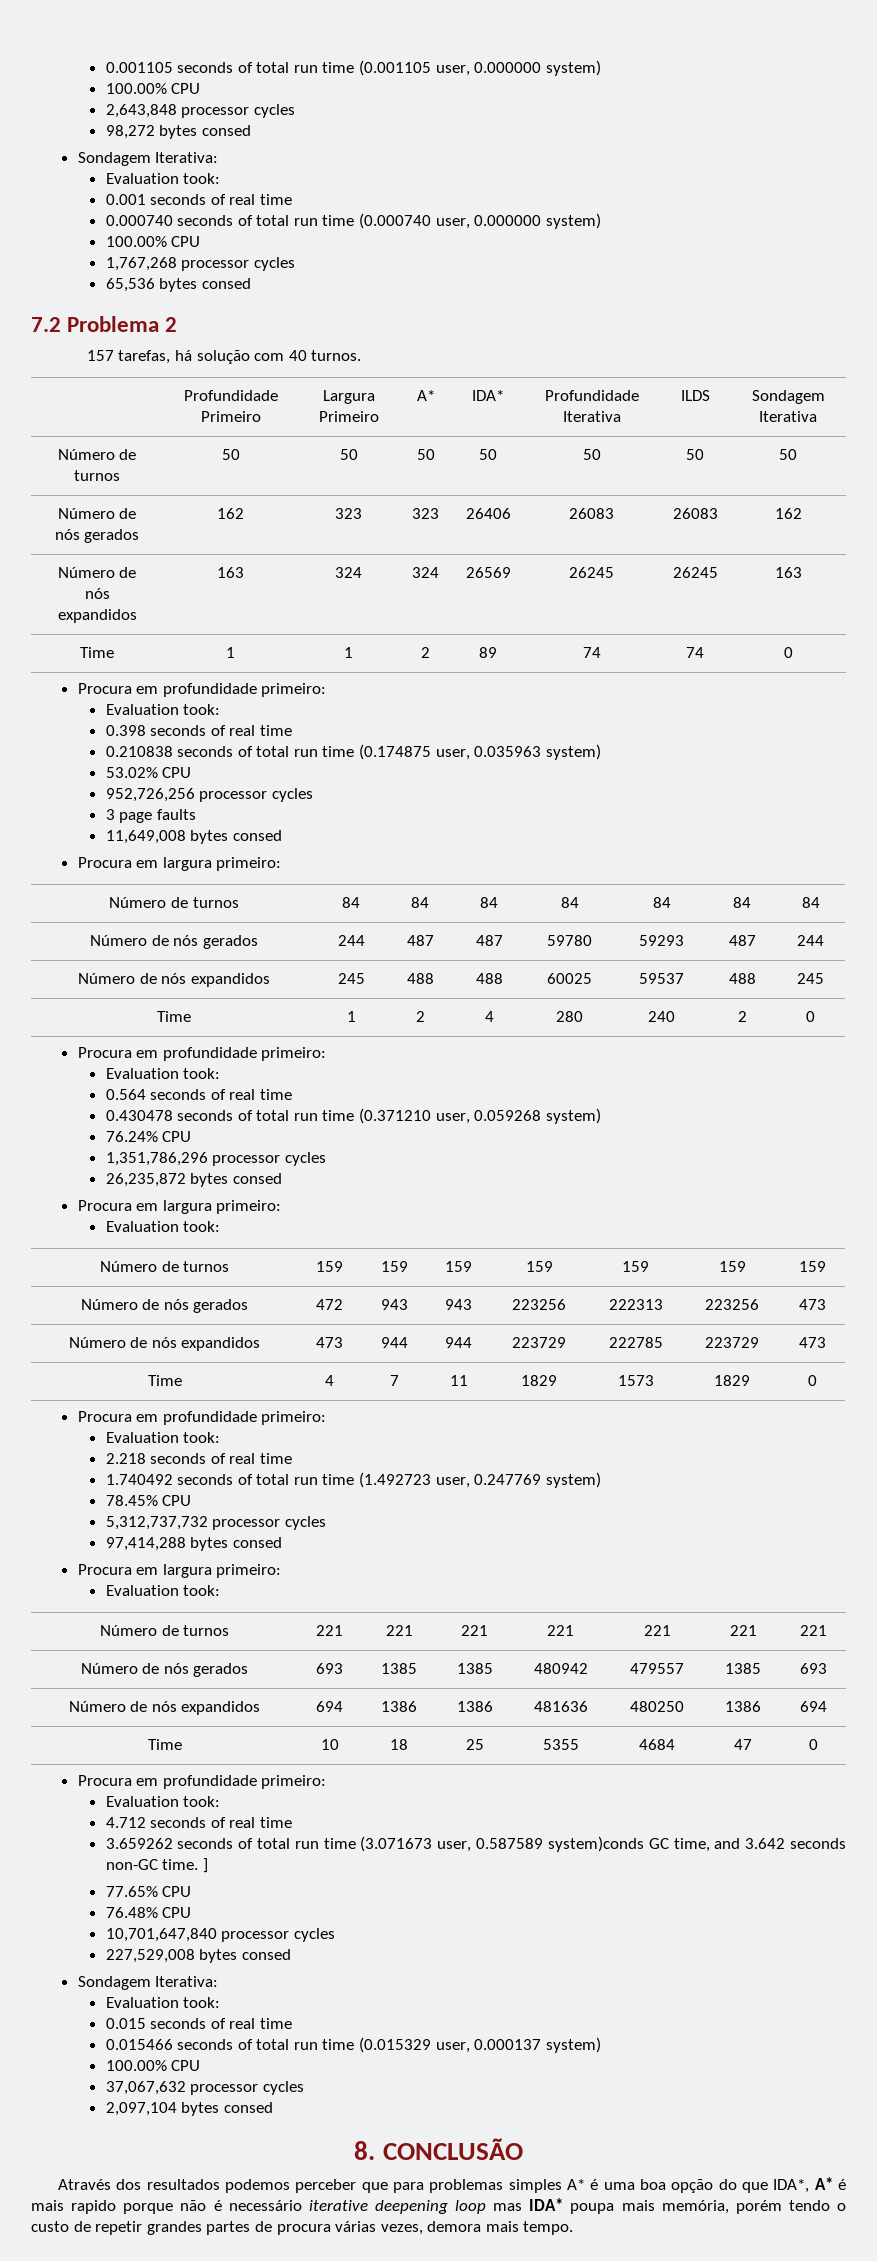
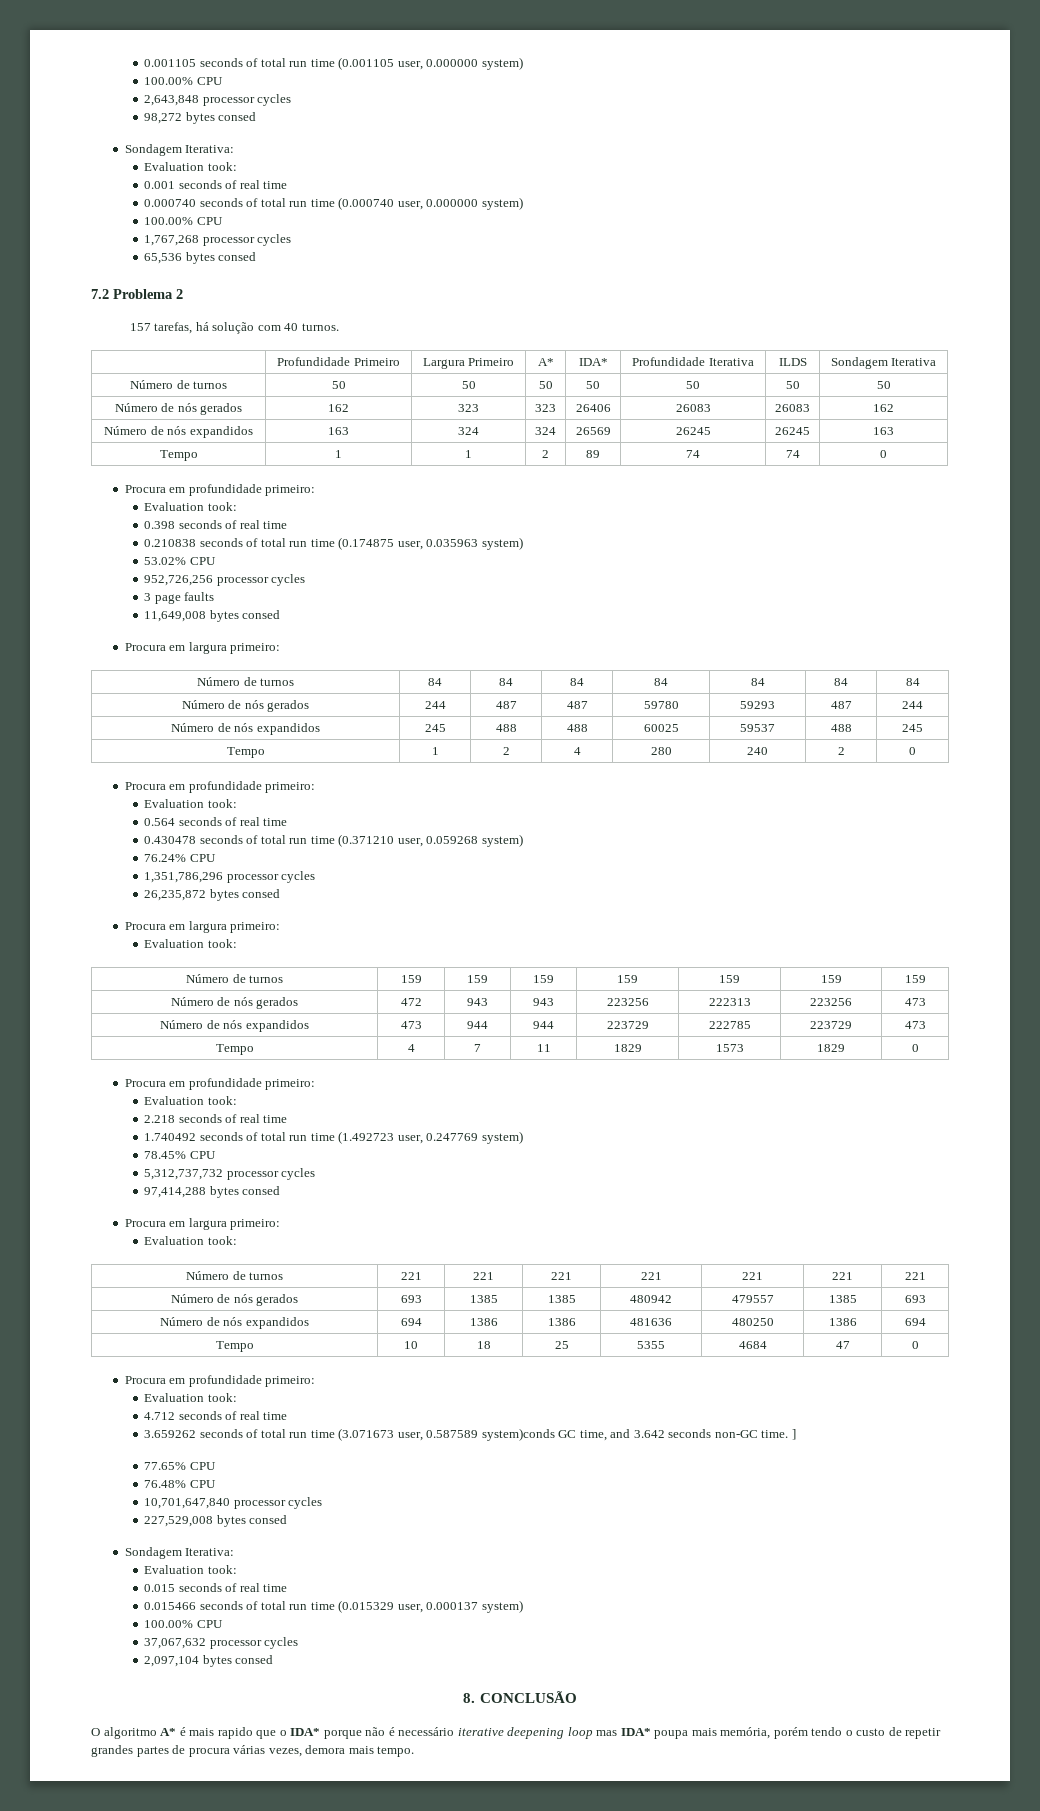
- Time | 1 | 1 | 2 | 89 | 74 | 74 | 0
+ Tempo | 1 | 1 | 2 | 89 | 74 | 74 | 0
- Time | 1 | 2 | 4 | 280 | 240 | 2 | 0
+ Tempo | 1 | 2 | 4 | 280 | 240 | 2 | 0
- Time | 4 | 7 | 11 | 1829 | 1573 | 1829 | 0
+ Tempo | 4 | 7 | 11 | 1829 | 1573 | 1829 | 0
- Time | 10 | 18 | 25 | 5355 | 4684 | 47 | 0
+ Tempo | 10 | 18 | 25 | 5355 | 4684 | 47 | 0
- Através dos resultados podemos perceber que para problemas simples A* é uma boa opção do que IDA*, A* é mais rapido porque não é necessário iterative deepening loop mas IDA* poupa mais memória, porém tendo o custo de repetir grandes partes de procura várias vezes, demora mais tempo.
+ O algoritmo A* é mais rapido que o IDA* porque não é necessário iterative deepening loop mas IDA* poupa mais memória, porém tendo o custo de repetir grandes partes de procura várias vezes, demora mais tempo.

